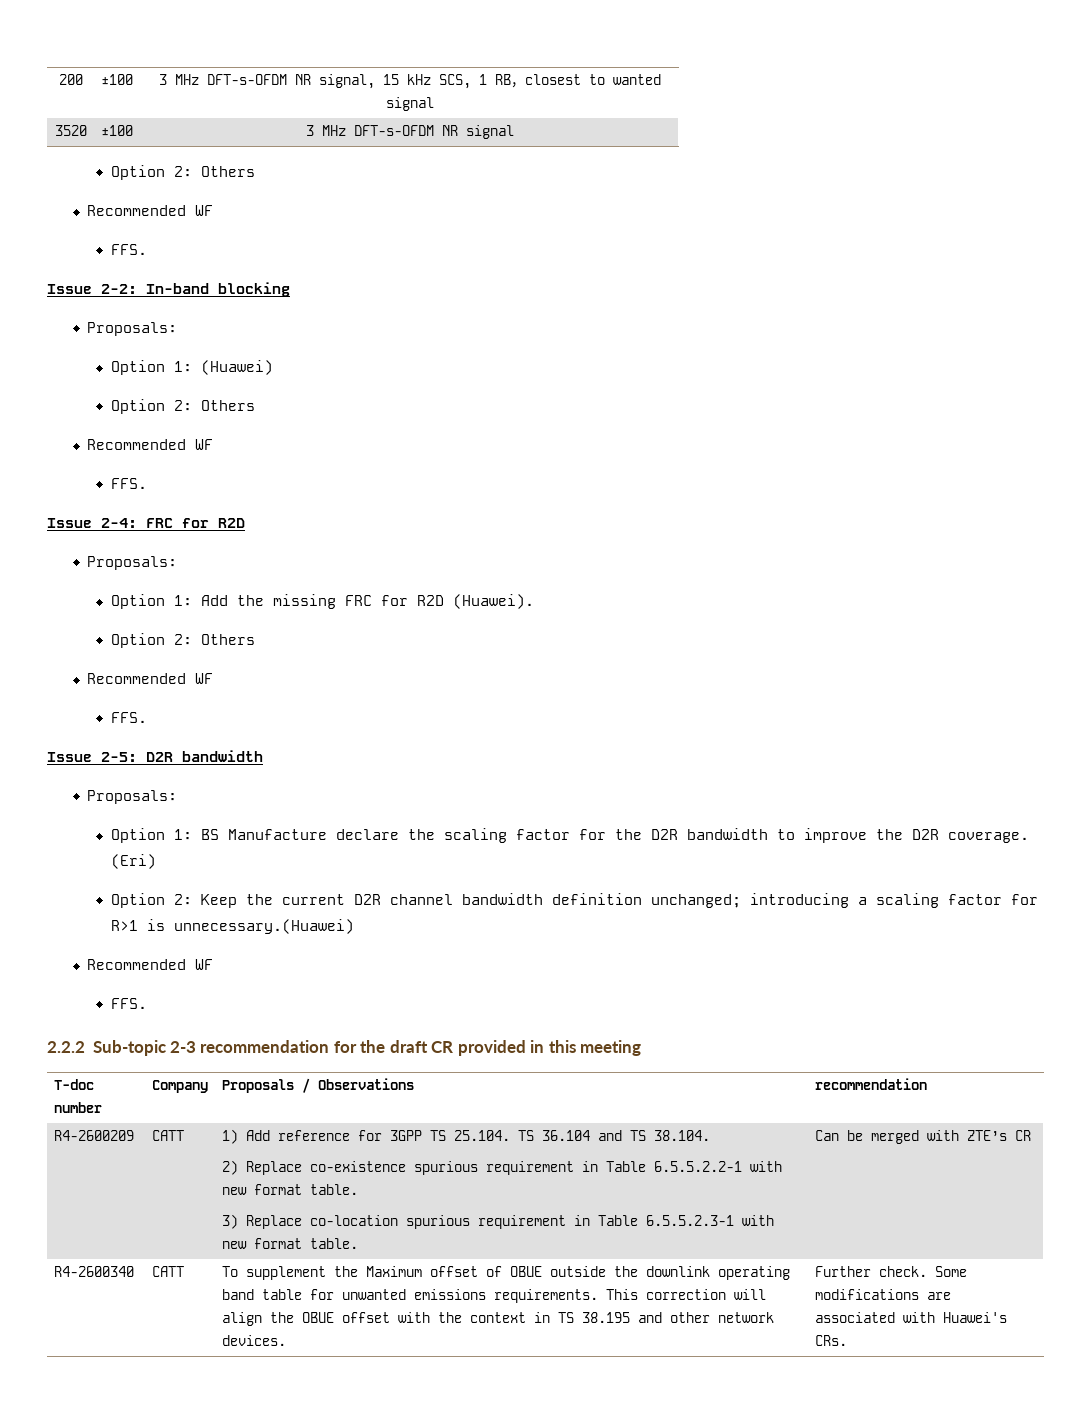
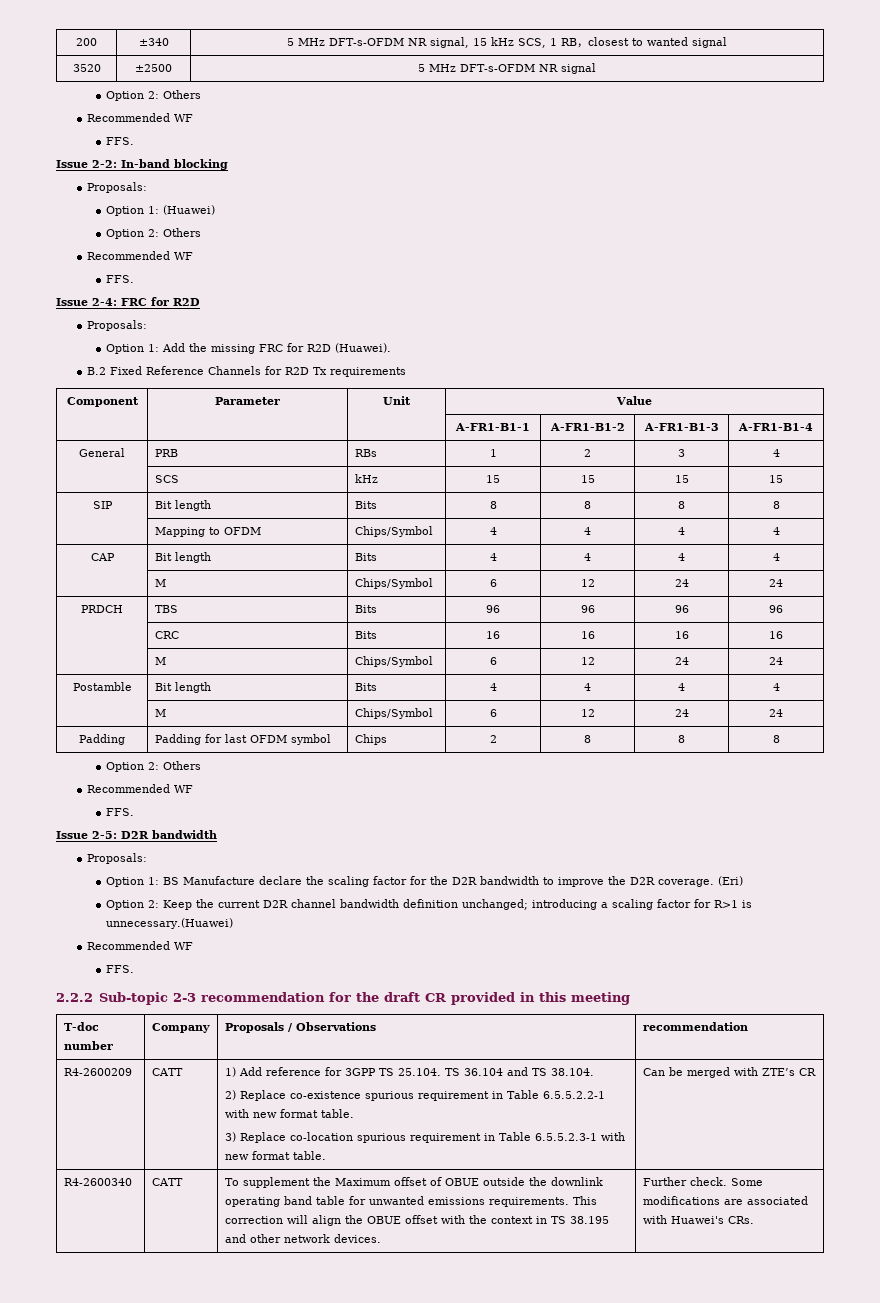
- 200 | ±100 | 3 MHz DFT-s-OFDM NR signal, 15 kHz SCS, 1 RB，closest to wanted signal
+ 200 | ±340 | 5 MHz DFT-s-OFDM NR signal, 15 kHz SCS, 1 RB，closest to wanted signal
- 3520 | ±100 | 3 MHz DFT-s-OFDM NR signal
+ 3520 | ±2500 | 5 MHz DFT-s-OFDM NR signal
+ B.2 Fixed Reference Channels for R2D Tx requirements
+ Component | Parameter | Unit | Value
+ | | | A-FR1-B1-1 | A-FR1-B1-2 | A-FR1-B1-3 | A-FR1-B1-4
+ General | PRB | RBs | 1 | 2 | 3 | 4
+ | SCS | kHz | 15 | 15 | 15 | 15
+ SIP | Bit length | Bits | 8 | 8 | 8 | 8
+ | Mapping to OFDM | Chips/Symbol | 4 | 4 | 4 | 4
+ CAP | Bit length | Bits | 4 | 4 | 4 | 4
+ | M | Chips/Symbol | 6 | 12 | 24 | 24
+ PRDCH | TBS | Bits | 96 | 96 | 96 | 96
+ | CRC | Bits | 16 | 16 | 16 | 16
+ | M | Chips/Symbol | 6 | 12 | 24 | 24
+ Postamble | Bit length | Bits | 4 | 4 | 4 | 4
+ | M | Chips/Symbol | 6 | 12 | 24 | 24
+ Padding | Padding for last OFDM symbol | Chips | 2 | 8 | 8 | 8

